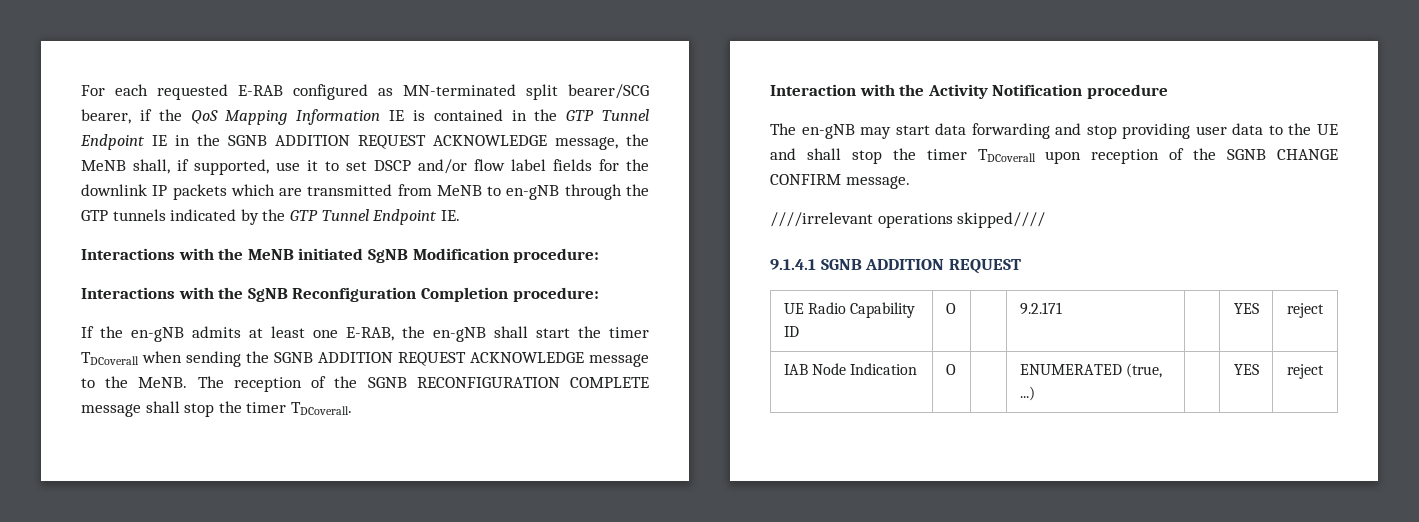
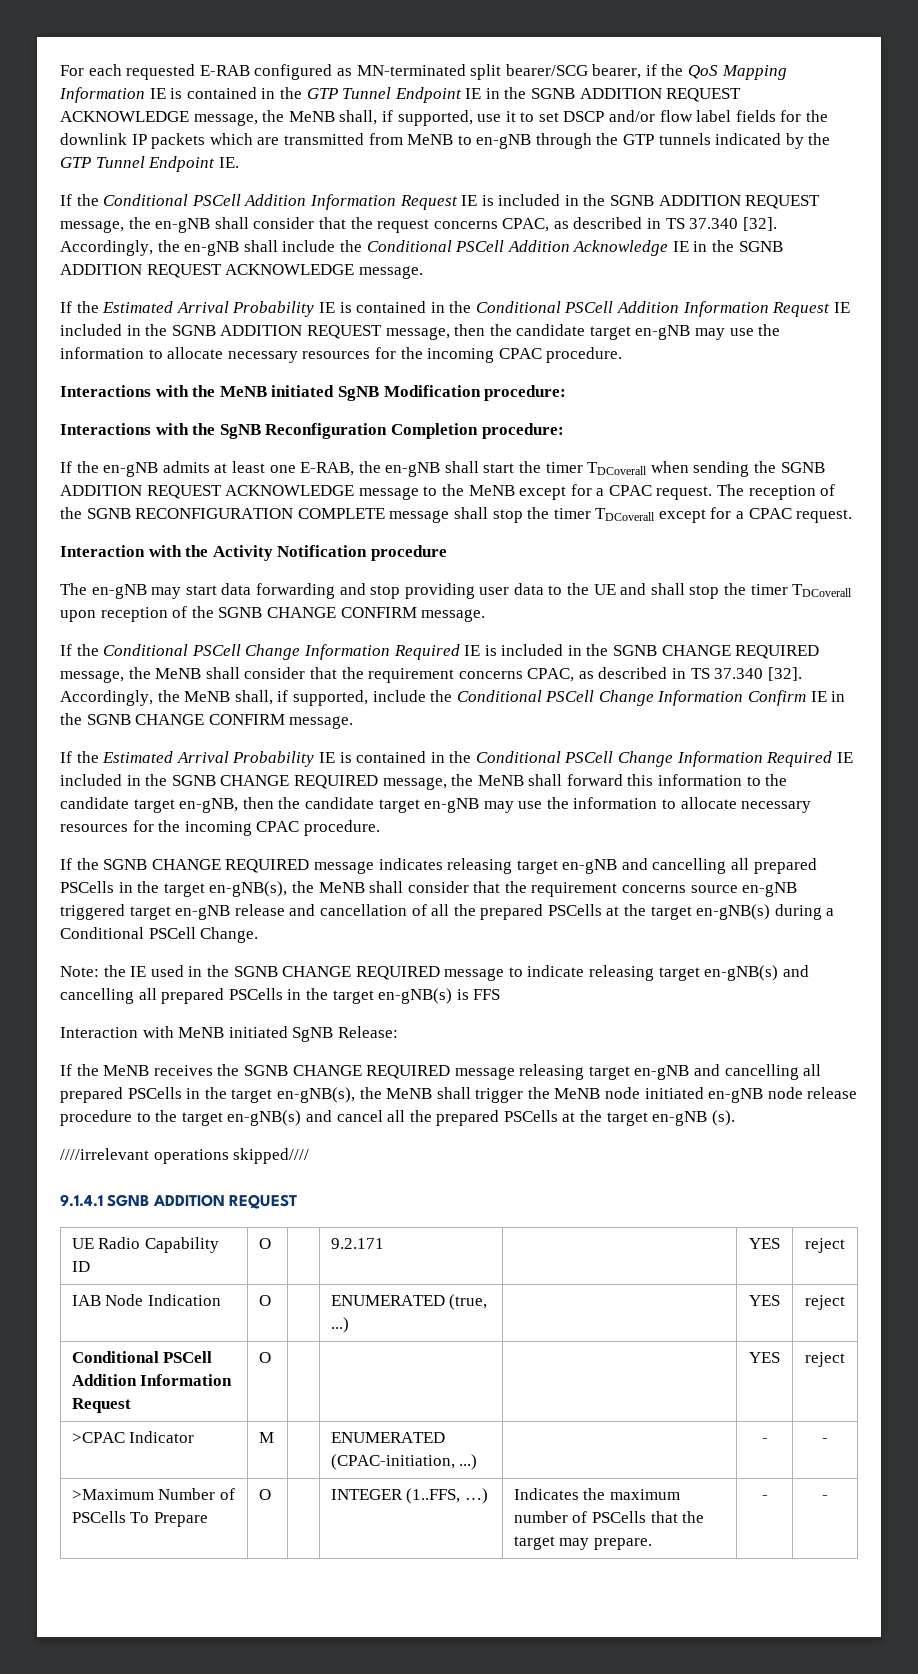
+ If the Conditional PSCell Addition Information Request IE is included in the SGNB ADDITION REQUEST message, the en-gNB shall consider that the request concerns CPAC, as described in TS 37.340 [32]. Accordingly, the en-gNB shall include the Conditional PSCell Addition Acknowledge IE in the SGNB ADDITION REQUEST ACKNOWLEDGE message.
+ If the Estimated Arrival Probability IE is contained in the Conditional PSCell Addition Information Request IE included in the SGNB ADDITION REQUEST message, then the candidate target en-gNB may use the information to allocate necessary resources for the incoming CPAC procedure.
- If the en-gNB admits at least one E-RAB, the en-gNB shall start the timer TDCoverall when sending the SGNB ADDITION REQUEST ACKNOWLEDGE message to the MeNB.
+ If the en-gNB admits at least one E-RAB, the en-gNB shall start the timer TDCoverall when sending the SGNB ADDITION REQUEST ACKNOWLEDGE message to the MeNB except for a CPAC request.
- The reception of the SGNB RECONFIGURATION COMPLETE message shall stop the timer TDCoverall.
+ The reception of the SGNB RECONFIGURATION COMPLETE message shall stop the timer TDCoverall except for a CPAC request.
+ If the Conditional PSCell Change Information Required IE is included in the SGNB CHANGE REQUIRED message, the MeNB shall consider that the requirement concerns CPAC, as described in TS 37.340 [32]. Accordingly, the MeNB shall, if supported, include the Conditional PSCell Change Information Confirm IE in the SGNB CHANGE CONFIRM message.
+ If the Estimated Arrival Probability IE is contained in the Conditional PSCell Change Information Required IE included in the SGNB CHANGE REQUIRED message, the MeNB shall forward this information to the candidate target en-gNB, then the candidate target en-gNB may use the information to allocate necessary resources for the incoming CPAC procedure.
+ If the SGNB CHANGE REQUIRED message indicates releasing target en-gNB and cancelling all prepared PSCells in the target en-gNB(s), the MeNB shall consider that the requirement concerns source en-gNB triggered target en-gNB release and cancellation of all the prepared PSCells at the target en-gNB(s) during a Conditional PSCell Change.
+ Note: the IE used in the SGNB CHANGE REQUIRED message to indicate releasing target en-gNB(s) and cancelling all prepared PSCells in the target en-gNB(s) is FFS
+ Interaction with MeNB initiated SgNB Release:
+ If the MeNB receives the SGNB CHANGE REQUIRED message releasing target en-gNB and cancelling all prepared PSCells in the target en-gNB(s), the MeNB shall trigger the MeNB node initiated en-gNB node release procedure to the target en-gNB(s) and cancel all the prepared PSCells at the target en-gNB (s).
+ Conditional PSCell Addition Information Request | O | | | | YES | reject
+ >CPAC Indicator | M | | ENUMERATED (CPAC-initiation, ...) | | - | -
+ >Maximum Number of PSCells To Prepare | O | | INTEGER (1..FFS, …) | Indicates the maximum number of PSCells that the target may prepare. | - | -

